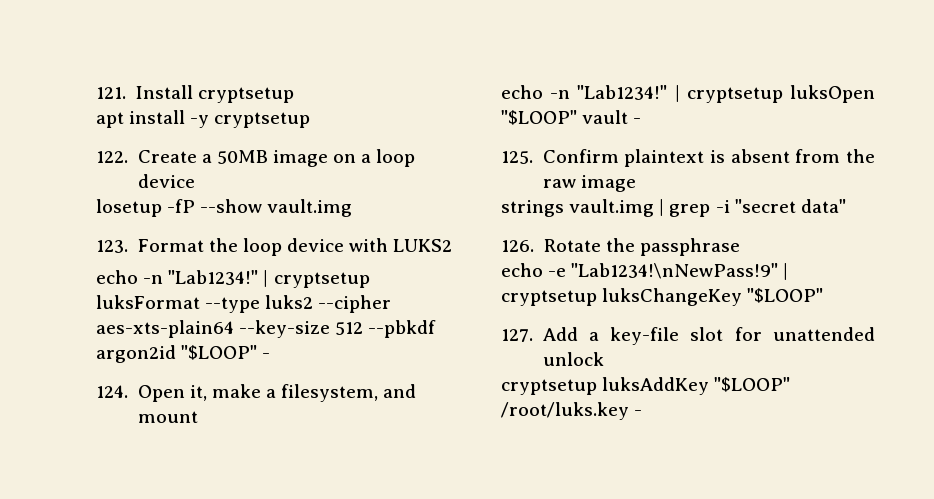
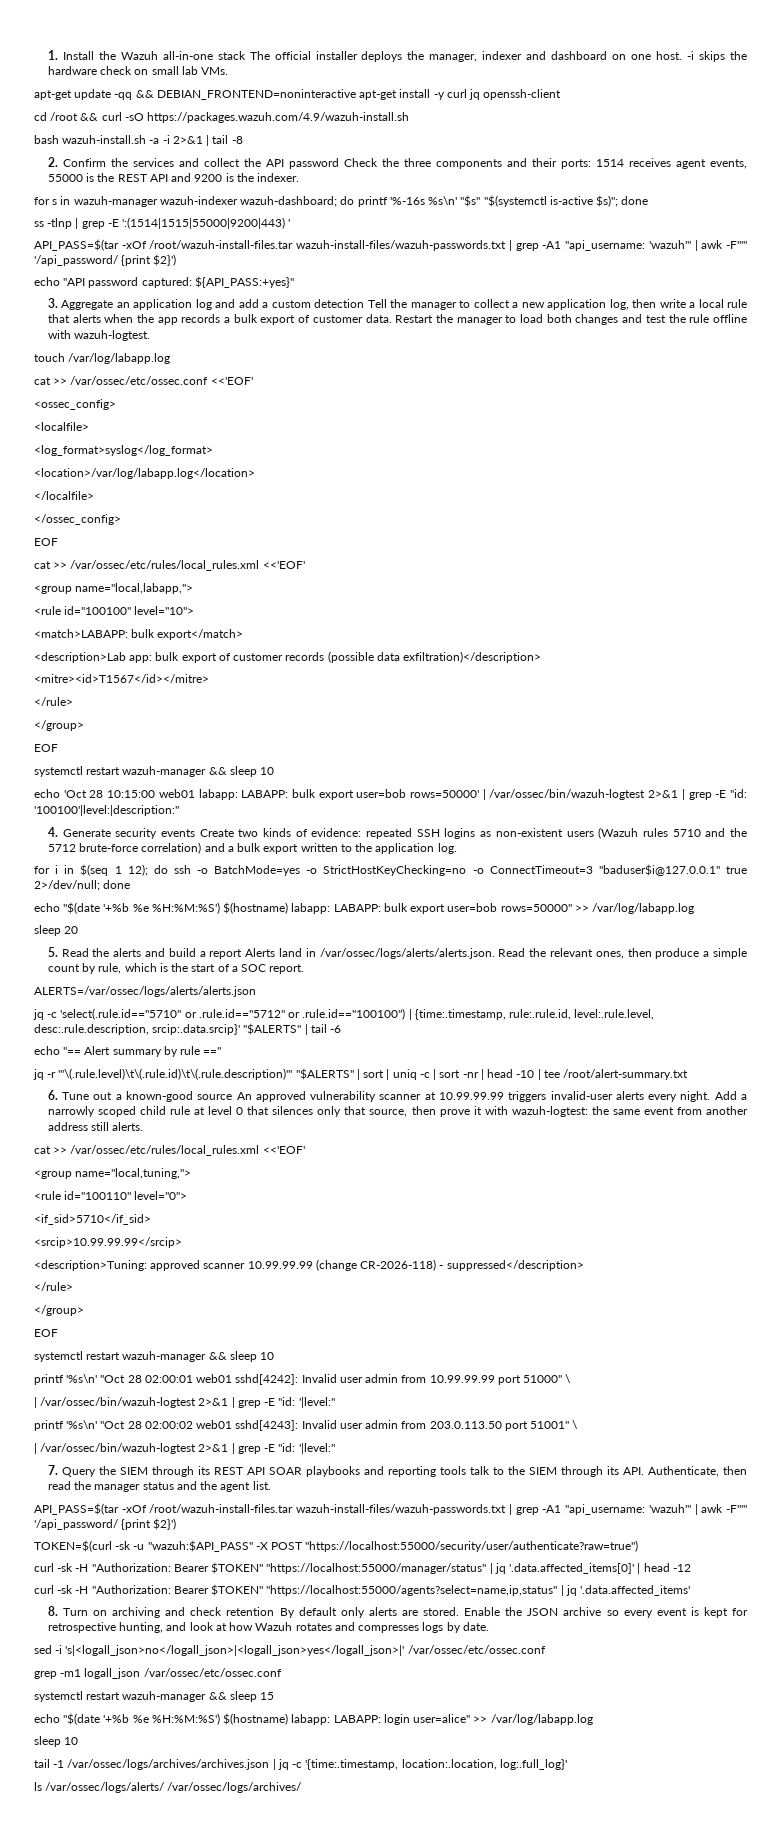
- 121. Install cryptsetup
- apt install -y cryptsetup
- 122. Create a 50MB image on a loop device
- losetup -fP --show vault.img
- 123. Format the loop device with LUKS2
- echo -n "Lab1234!" | cryptsetup luksFormat --type luks2 --cipher aes-xts-plain64 --key-size 512 --pbkdf argon2id "$LOOP" -
- 124. Open it, make a filesystem, and mount
- echo -n "Lab1234!" | cryptsetup luksOpen "$LOOP" vault -
- 125. Confirm plaintext is absent from the raw image
- strings vault.img | grep -i "secret data"
- 126. Rotate the passphrase
- echo -e "Lab1234!\nNewPass!9" | cryptsetup luksChangeKey "$LOOP"
- 127. Add a key-file slot for unattended unlock
- cryptsetup luksAddKey "$LOOP" /root/luks.key -
+ 1. Install the Wazuh all-in-one stack The official installer deploys the manager, indexer and dashboard on one host. -i skips the hardware check on small lab VMs.
+ apt-get update -qq && DEBIAN_FRONTEND=noninteractive apt-get install -y curl jq openssh-client
+ cd /root && curl -sO https://packages.wazuh.com/4.9/wazuh-install.sh
+ bash wazuh-install.sh -a -i 2>&1 | tail -8
+ 2. Confirm the services and collect the API password Check the three components and their ports: 1514 receives agent events, 55000 is the REST API and 9200 is the indexer.
+ for s in wazuh-manager wazuh-indexer wazuh-dashboard; do printf '%-16s %s\n' "$s" "$(systemctl is-active $s)"; done
+ ss -tlnp | grep -E ':(1514|1515|55000|9200|443) '
+ API_PASS=$(tar -xOf /root/wazuh-install-files.tar wazuh-install-files/wazuh-passwords.txt | grep -A1 "api_username: 'wazuh'" | awk -F"'" '/api_password/ {print $2}')
+ echo "API password captured: ${API_PASS:+yes}"
+ 3. Aggregate an application log and add a custom detection Tell the manager to collect a new application log, then write a local rule that alerts when the app records a bulk export of customer data. Restart the manager to load both changes and test the rule offline with wazuh-logtest.
+ touch /var/log/labapp.log
+ cat >> /var/ossec/etc/ossec.conf <<'EOF'
+ <ossec_config>
+ <localfile>
+ <log_format>syslog</log_format>
+ <location>/var/log/labapp.log</location>
+ </localfile>
+ </ossec_config>
+ EOF
+ cat >> /var/ossec/etc/rules/local_rules.xml <<'EOF'
+ <group name="local,labapp,">
+ <rule id="100100" level="10">
+ <match>LABAPP: bulk export</match>
+ <description>Lab app: bulk export of customer records (possible data exfiltration)</description>
+ <mitre><id>T1567</id></mitre>
+ </rule>
+ </group>
+ EOF
+ systemctl restart wazuh-manager && sleep 10
+ echo 'Oct 28 10:15:00 web01 labapp: LABAPP: bulk export user=bob rows=50000' | /var/ossec/bin/wazuh-logtest 2>&1 | grep -E "id: '100100'|level:|description:"
+ 4. Generate security events Create two kinds of evidence: repeated SSH logins as non-existent users (Wazuh rules 5710 and the 5712 brute-force correlation) and a bulk export written to the application log.
+ for i in $(seq 1 12); do ssh -o BatchMode=yes -o StrictHostKeyChecking=no -o ConnectTimeout=3 "baduser$i@127.0.0.1" true 2>/dev/null; done
+ echo "$(date '+%b %e %H:%M:%S') $(hostname) labapp: LABAPP: bulk export user=bob rows=50000" >> /var/log/labapp.log
+ sleep 20
+ 5. Read the alerts and build a report Alerts land in /var/ossec/logs/alerts/alerts.json. Read the relevant ones, then produce a simple count by rule, which is the start of a SOC report.
+ ALERTS=/var/ossec/logs/alerts/alerts.json
+ jq -c 'select(.rule.id=="5710" or .rule.id=="5712" or .rule.id=="100100") | {time:.timestamp, rule:.rule.id, level:.rule.level, desc:.rule.description, srcip:.data.srcip}' "$ALERTS" | tail -6
+ echo "== Alert summary by rule =="
+ jq -r '"\(.rule.level)\t\(.rule.id)\t\(.rule.description)"' "$ALERTS" | sort | uniq -c | sort -nr | head -10 | tee /root/alert-summary.txt
+ 6. Tune out a known-good source An approved vulnerability scanner at 10.99.99.99 triggers invalid-user alerts every night. Add a narrowly scoped child rule at level 0 that silences only that source, then prove it with wazuh-logtest: the same event from another address still alerts.
+ cat >> /var/ossec/etc/rules/local_rules.xml <<'EOF'
+ <group name="local,tuning,">
+ <rule id="100110" level="0">
+ <if_sid>5710</if_sid>
+ <srcip>10.99.99.99</srcip>
+ <description>Tuning: approved scanner 10.99.99.99 (change CR-2026-118) - suppressed</description>
+ </rule>
+ </group>
+ EOF
+ systemctl restart wazuh-manager && sleep 10
+ printf '%s\n' "Oct 28 02:00:01 web01 sshd[4242]: Invalid user admin from 10.99.99.99 port 51000" \
+ | /var/ossec/bin/wazuh-logtest 2>&1 | grep -E "id: '|level:"
+ printf '%s\n' "Oct 28 02:00:02 web01 sshd[4243]: Invalid user admin from 203.0.113.50 port 51001" \
+ | /var/ossec/bin/wazuh-logtest 2>&1 | grep -E "id: '|level:"
+ 7. Query the SIEM through its REST API SOAR playbooks and reporting tools talk to the SIEM through its API. Authenticate, then read the manager status and the agent list.
+ API_PASS=$(tar -xOf /root/wazuh-install-files.tar wazuh-install-files/wazuh-passwords.txt | grep -A1 "api_username: 'wazuh'" | awk -F"'" '/api_password/ {print $2}')
+ TOKEN=$(curl -sk -u "wazuh:$API_PASS" -X POST "https://localhost:55000/security/user/authenticate?raw=true")
+ curl -sk -H "Authorization: Bearer $TOKEN" "https://localhost:55000/manager/status" | jq '.data.affected_items[0]' | head -12
+ curl -sk -H "Authorization: Bearer $TOKEN" "https://localhost:55000/agents?select=name,ip,status" | jq '.data.affected_items'
+ 8. Turn on archiving and check retention By default only alerts are stored. Enable the JSON archive so every event is kept for retrospective hunting, and look at how Wazuh rotates and compresses logs by date.
+ sed -i 's|<logall_json>no</logall_json>|<logall_json>yes</logall_json>|' /var/ossec/etc/ossec.conf
+ grep -m1 logall_json /var/ossec/etc/ossec.conf
+ systemctl restart wazuh-manager && sleep 15
+ echo "$(date '+%b %e %H:%M:%S') $(hostname) labapp: LABAPP: login user=alice" >> /var/log/labapp.log
+ sleep 10
+ tail -1 /var/ossec/logs/archives/archives.json | jq -c '{time:.timestamp, location:.location, log:.full_log}'
+ ls /var/ossec/logs/alerts/ /var/ossec/logs/archives/

